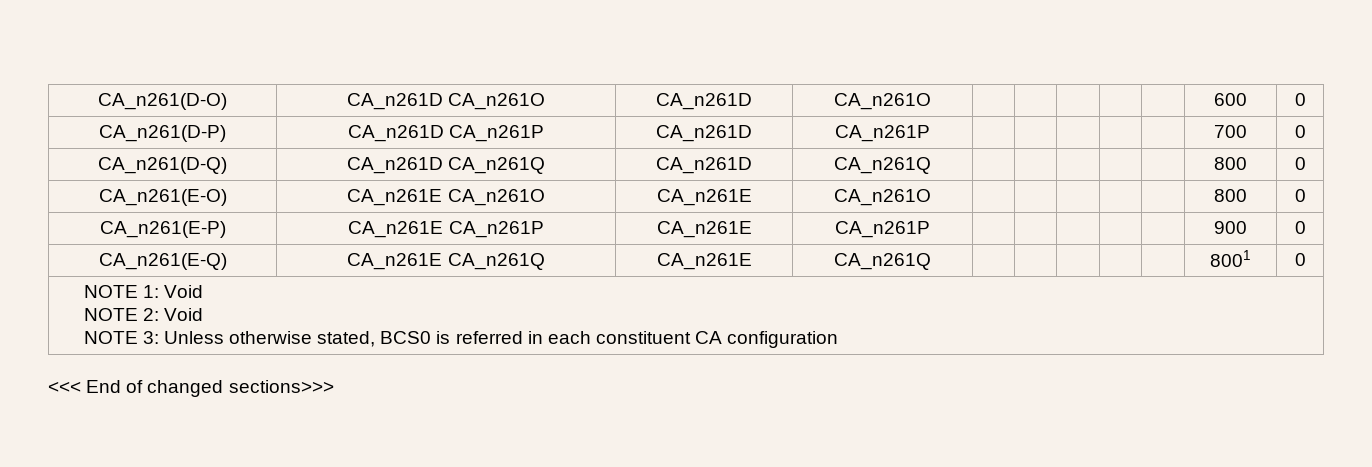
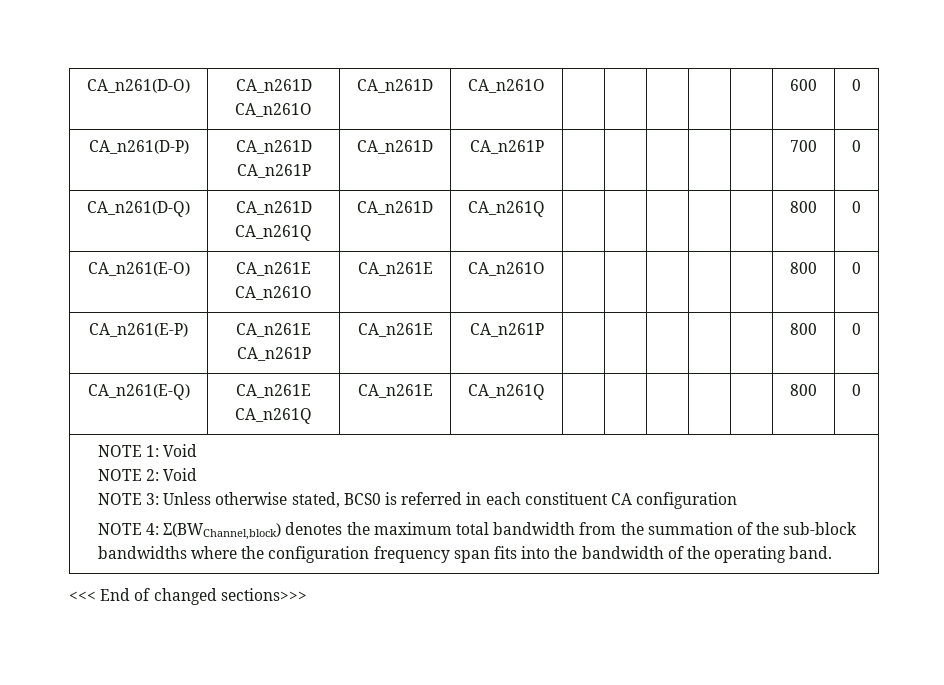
- CA_n261(E-P) | CA_n261E CA_n261P | CA_n261E | CA_n261P | | | | | | 900 | 0
+ CA_n261(E-P) | CA_n261E CA_n261P | CA_n261E | CA_n261P | | | | | | 800 | 0
- CA_n261(E-Q) | CA_n261E CA_n261Q | CA_n261E | CA_n261Q | | | | | | 8001 | 0
+ CA_n261(E-Q) | CA_n261E CA_n261Q | CA_n261E | CA_n261Q | | | | | | 800 | 0
+ NOTE 4: Σ(BWChannel,block) denotes the maximum total bandwidth from the summation of the sub-block bandwidths where the configuration frequency span fits into the bandwidth of the operating band.

